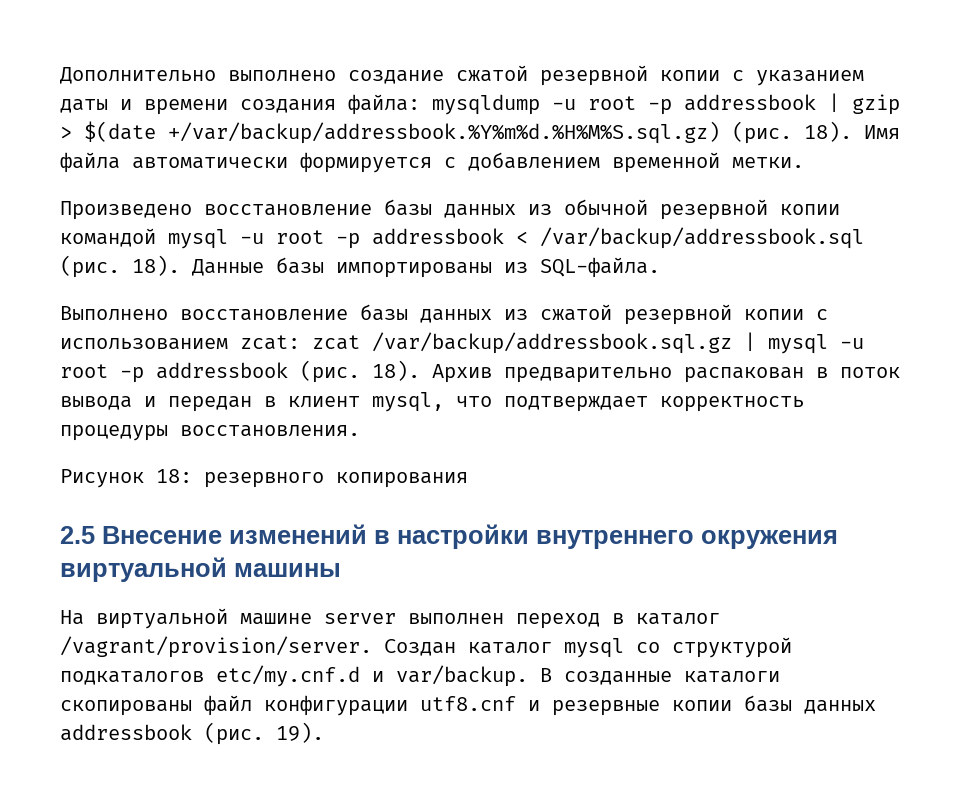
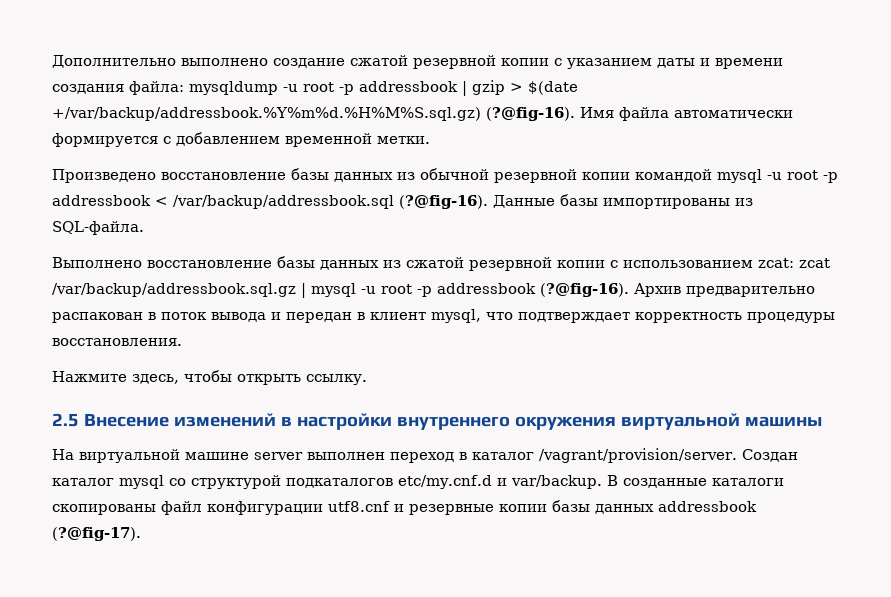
- Дополнительно выполнено создание сжатой резервной копии с указанием даты и времени создания файла: mysqldump -u root -p addressbook | gzip > $(date +/var/backup/addressbook.%Y%m%d.%H%M%S.sql.gz) (рис. 18).
+ Дополнительно выполнено создание сжатой резервной копии с указанием даты и времени создания файла: mysqldump -u root -p addressbook | gzip > $(date +/var/backup/addressbook.%Y%m%d.%H%M%S.sql.gz) (?@fig-16).
- Произведено восстановление базы данных из обычной резервной копии командой mysql -u root -p addressbook < /var/backup/addressbook.sql (рис. 18).
+ Произведено восстановление базы данных из обычной резервной копии командой mysql -u root -p addressbook < /var/backup/addressbook.sql (?@fig-16).
- Выполнено восстановление базы данных из сжатой резервной копии с использованием zcat: zcat /var/backup/addressbook.sql.gz | mysql -u root -p addressbook (рис. 18).
+ Выполнено восстановление базы данных из сжатой резервной копии с использованием zcat: zcat /var/backup/addressbook.sql.gz | mysql -u root -p addressbook (?@fig-16).
- Рисунок 18: резервного копирования
+ Нажмите здесь, чтобы открыть ссылку.
- В созданные каталоги скопированы файл конфигурации utf8.cnf и резервные копии базы данных addressbook (рис. 19).
+ В созданные каталоги скопированы файл конфигурации utf8.cnf и резервные копии базы данных addressbook (?@fig-17).

